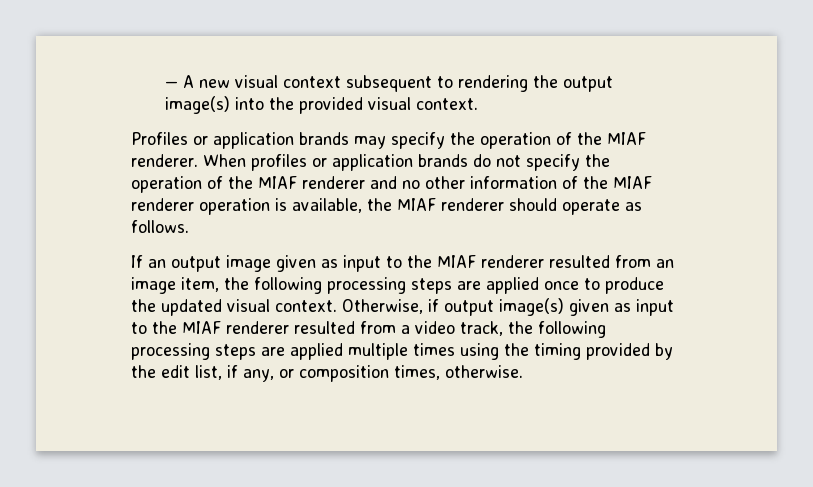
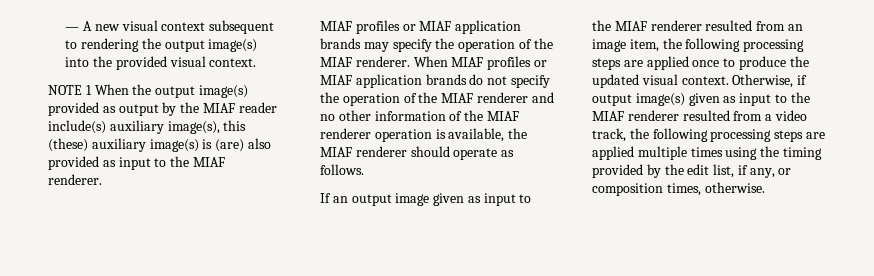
- Profiles or application brands may specify the operation of the MIAF renderer.
+ NOTE 1 When the output image(s) provided as output by the MIAF reader include(s) auxiliary image(s), this (these) auxiliary image(s) is (are) also provided as input to the MIAF renderer.
+ MIAF profiles or MIAF application brands may specify the operation of the MIAF renderer.
- When profiles or application brands do not specify the operation of the MIAF renderer and no other information of the MIAF renderer operation is available, the MIAF renderer should operate as follows.
+ When MIAF profiles or MIAF application brands do not specify the operation of the MIAF renderer and no other information of the MIAF renderer operation is available, the MIAF renderer should operate as follows.

